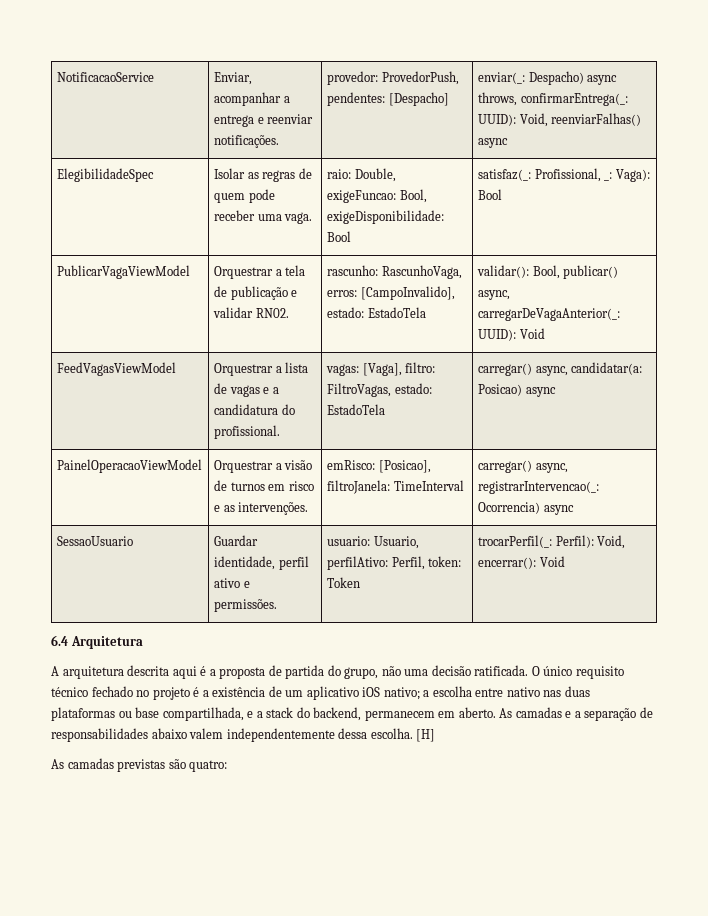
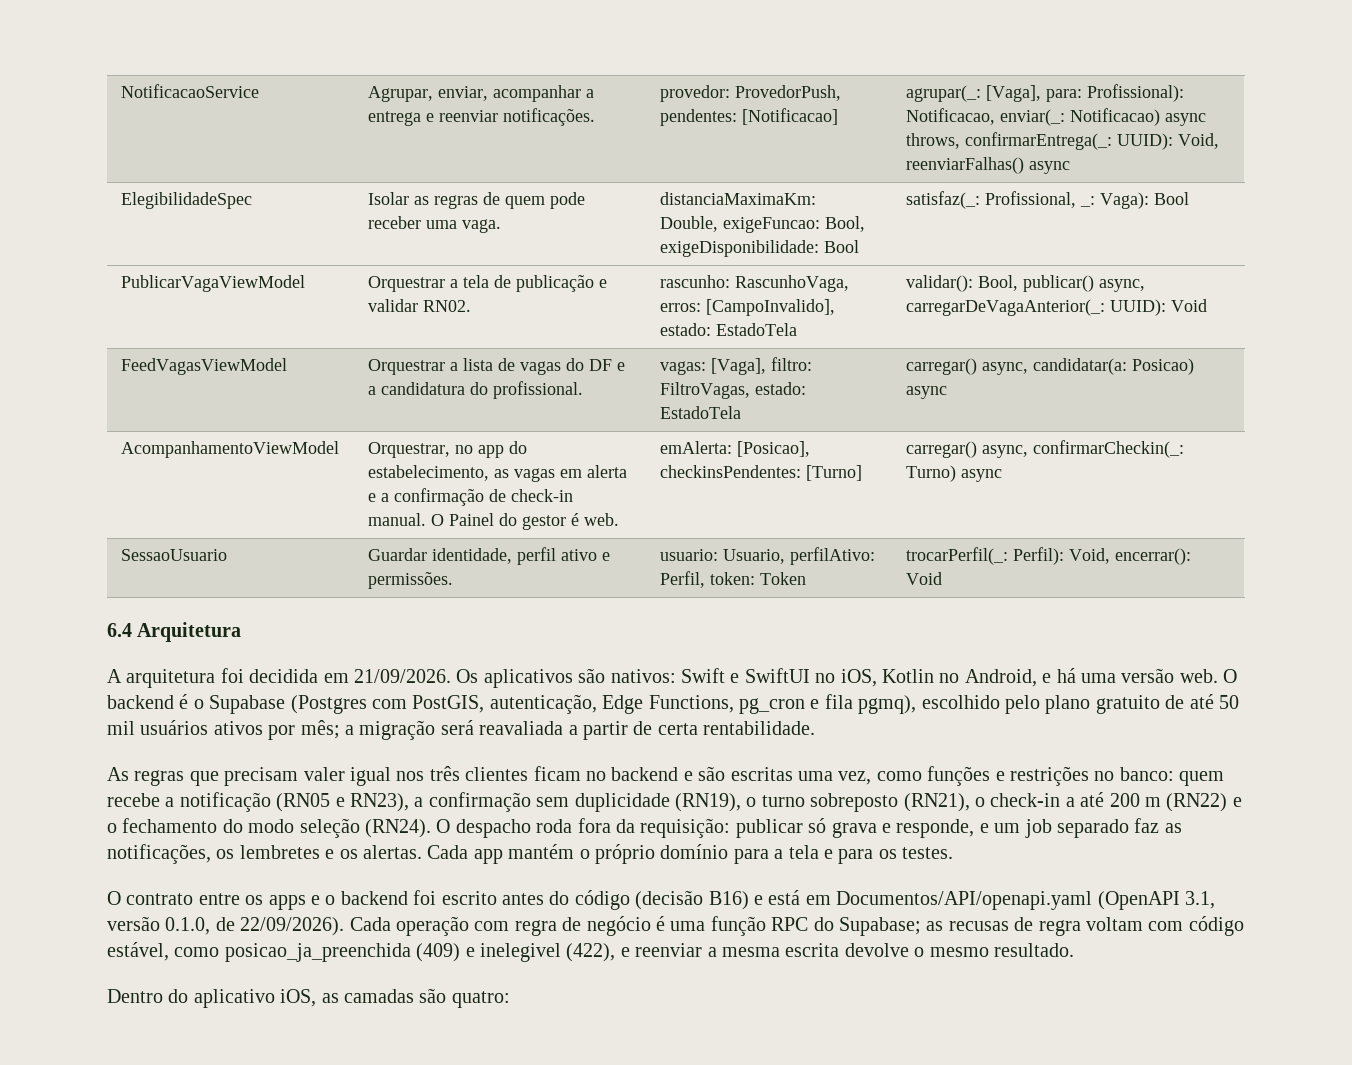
- NotificacaoService | Enviar, acompanhar a entrega e reenviar notificações. | provedor: ProvedorPush, pendentes: [Despacho] | enviar(_: Despacho) async throws, confirmarEntrega(_: UUID): Void, reenviarFalhas() async
+ NotificacaoService | Agrupar, enviar, acompanhar a entrega e reenviar notificações. | provedor: ProvedorPush, pendentes: [Notificacao] | agrupar(_: [Vaga], para: Profissional): Notificacao, enviar(_: Notificacao) async throws, confirmarEntrega(_: UUID): Void, reenviarFalhas() async
- ElegibilidadeSpec | Isolar as regras de quem pode receber uma vaga. | raio: Double, exigeFuncao: Bool, exigeDisponibilidade: Bool | satisfaz(_: Profissional, _: Vaga): Bool
+ ElegibilidadeSpec | Isolar as regras de quem pode receber uma vaga. | distanciaMaximaKm: Double, exigeFuncao: Bool, exigeDisponibilidade: Bool | satisfaz(_: Profissional, _: Vaga): Bool
- FeedVagasViewModel | Orquestrar a lista de vagas e a candidatura do profissional. | vagas: [Vaga], filtro: FiltroVagas, estado: EstadoTela | carregar() async, candidatar(a: Posicao) async
+ FeedVagasViewModel | Orquestrar a lista de vagas do DF e a candidatura do profissional. | vagas: [Vaga], filtro: FiltroVagas, estado: EstadoTela | carregar() async, candidatar(a: Posicao) async
- PainelOperacaoViewModel | Orquestrar a visão de turnos em risco e as intervenções. | emRisco: [Posicao], filtroJanela: TimeInterval | carregar() async, registrarIntervencao(_: Ocorrencia) async
+ AcompanhamentoViewModel | Orquestrar, no app do estabelecimento, as vagas em alerta e a confirmação de check-in manual. O Painel do gestor é web. | emAlerta: [Posicao], checkinsPendentes: [Turno] | carregar() async, confirmarCheckin(_: Turno) async
- A arquitetura descrita aqui é a proposta de partida do grupo, não uma decisão ratificada. O único requisito técnico fechado no projeto é a existência de um aplicativo iOS nativo; a escolha entre nativo nas duas plataformas ou base compartilhada, e a stack do backend, permanecem em aberto. As camadas e a separação de responsabilidades abaixo valem independentemente dessa escolha. [H]
- As camadas previstas são quatro:
+ A arquitetura foi decidida em 21/09/2026. Os aplicativos são nativos: Swift e SwiftUI no iOS, Kotlin no Android, e há uma versão web. O backend é o Supabase (Postgres com PostGIS, autenticação, Edge Functions, pg_cron e fila pgmq), escolhido pelo plano gratuito de até 50 mil usuários ativos por mês; a migração será reavaliada a partir de certa rentabilidade.
+ As regras que precisam valer igual nos três clientes ficam no backend e são escritas uma vez, como funções e restrições no banco: quem recebe a notificação (RN05 e RN23), a confirmação sem duplicidade (RN19), o turno sobreposto (RN21), o check-in a até 200 m (RN22) e o fechamento do modo seleção (RN24). O despacho roda fora da requisição: publicar só grava e responde, e um job separado faz as notificações, os lembretes e os alertas. Cada app mantém o próprio domínio para a tela e para os testes.
+ O contrato entre os apps e o backend foi escrito antes do código (decisão B16) e está em Documentos/API/openapi.yaml (OpenAPI 3.1, versão 0.1.0, de 22/09/2026). Cada operação com regra de negócio é uma função RPC do Supabase; as recusas de regra voltam com código estável, como posicao_ja_preenchida (409) e inelegivel (422), e reenviar a mesma escrita devolve o mesmo resultado.
+ Dentro do aplicativo iOS, as camadas são quatro:

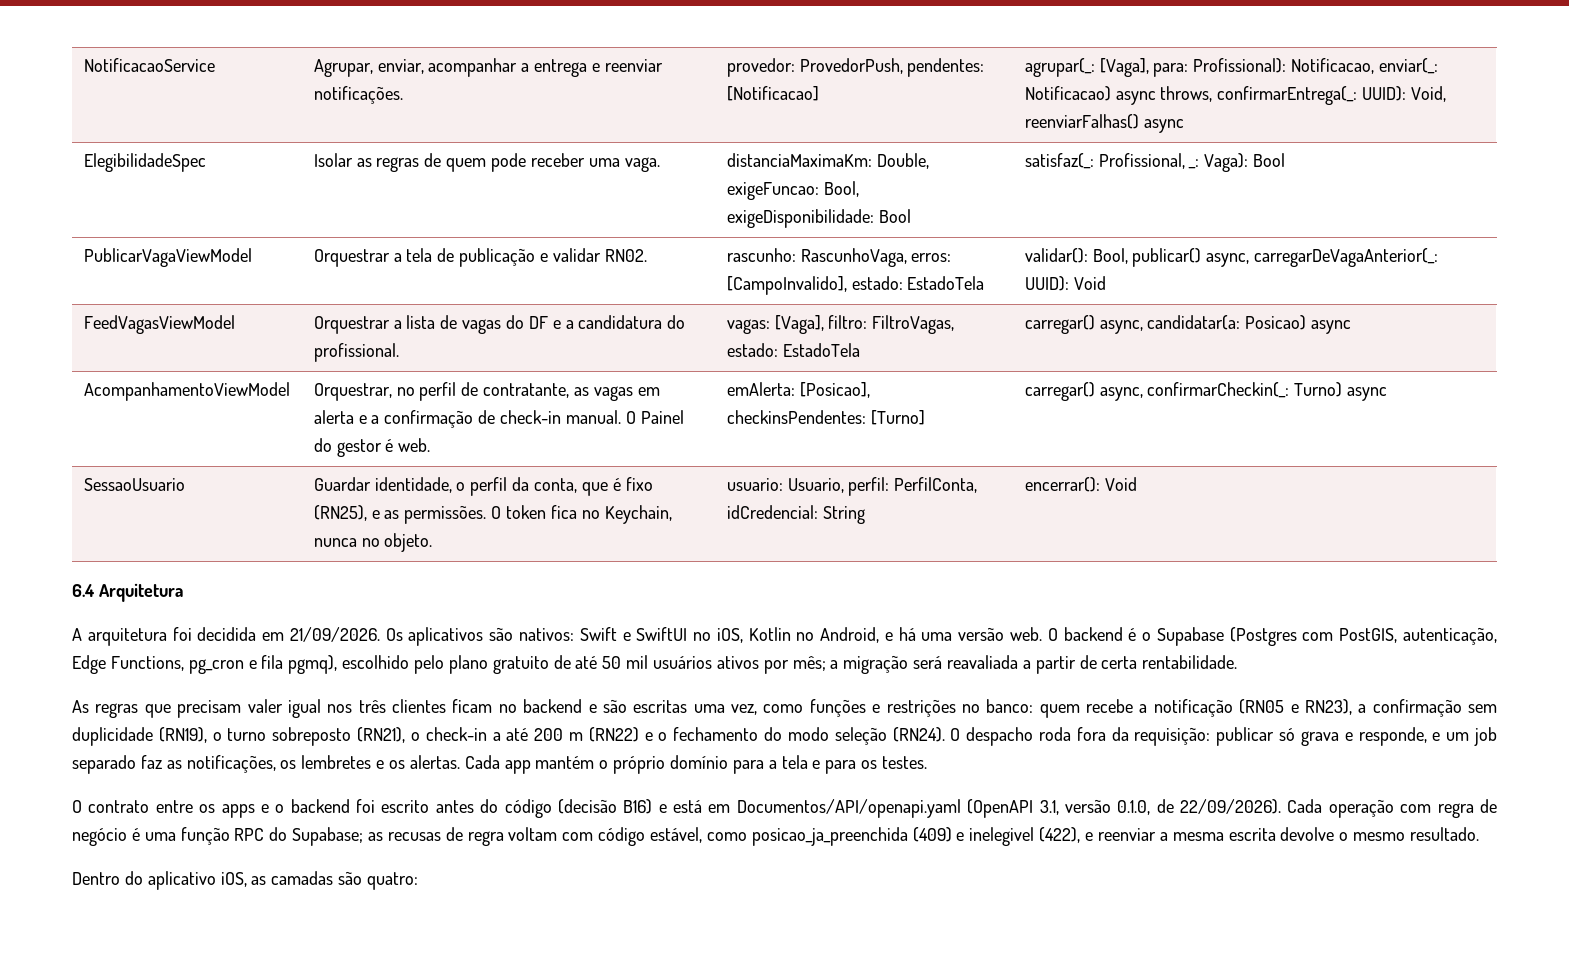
- AcompanhamentoViewModel | Orquestrar, no app do estabelecimento, as vagas em alerta e a confirmação de check-in manual. O Painel do gestor é web. | emAlerta: [Posicao], checkinsPendentes: [Turno] | carregar() async, confirmarCheckin(_: Turno) async
+ AcompanhamentoViewModel | Orquestrar, no perfil de contratante, as vagas em alerta e a confirmação de check-in manual. O Painel do gestor é web. | emAlerta: [Posicao], checkinsPendentes: [Turno] | carregar() async, confirmarCheckin(_: Turno) async
- SessaoUsuario | Guardar identidade, perfil ativo e permissões. | usuario: Usuario, perfilAtivo: Perfil, token: Token | trocarPerfil(_: Perfil): Void, encerrar(): Void
+ SessaoUsuario | Guardar identidade, o perfil da conta, que é fixo (RN25), e as permissões. O token fica no Keychain, nunca no objeto. | usuario: Usuario, perfil: PerfilConta, idCredencial: String | encerrar(): Void

